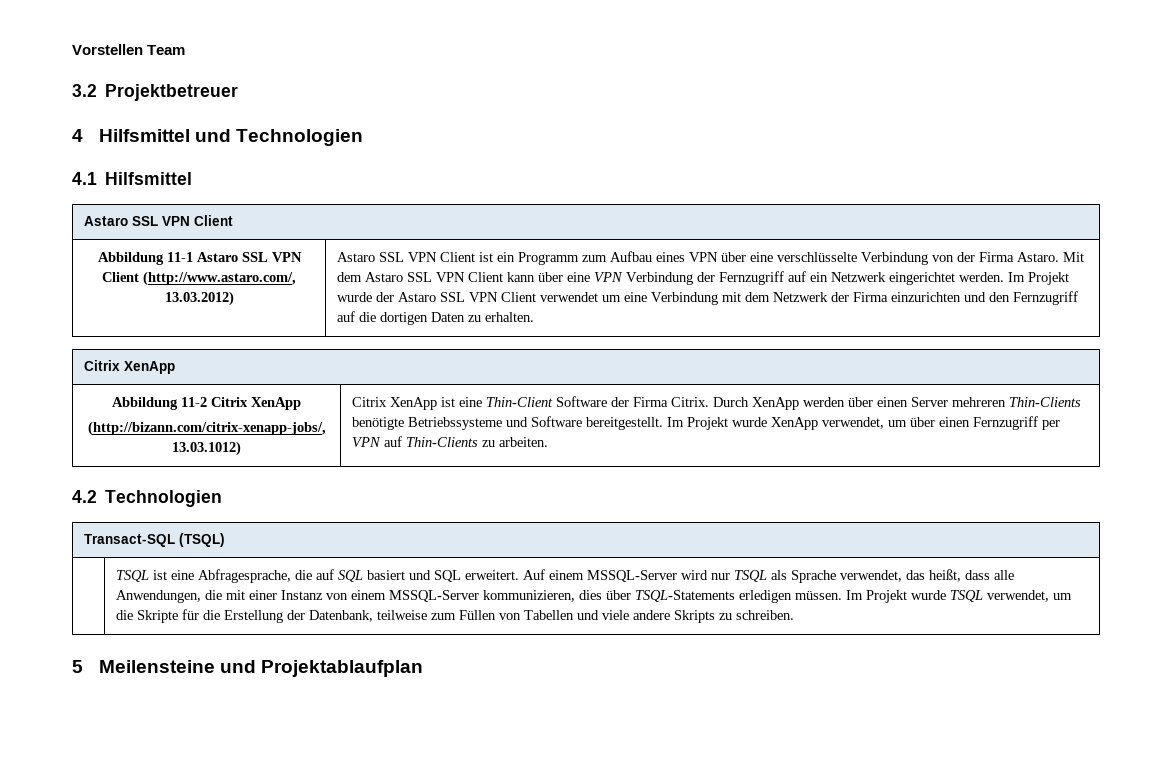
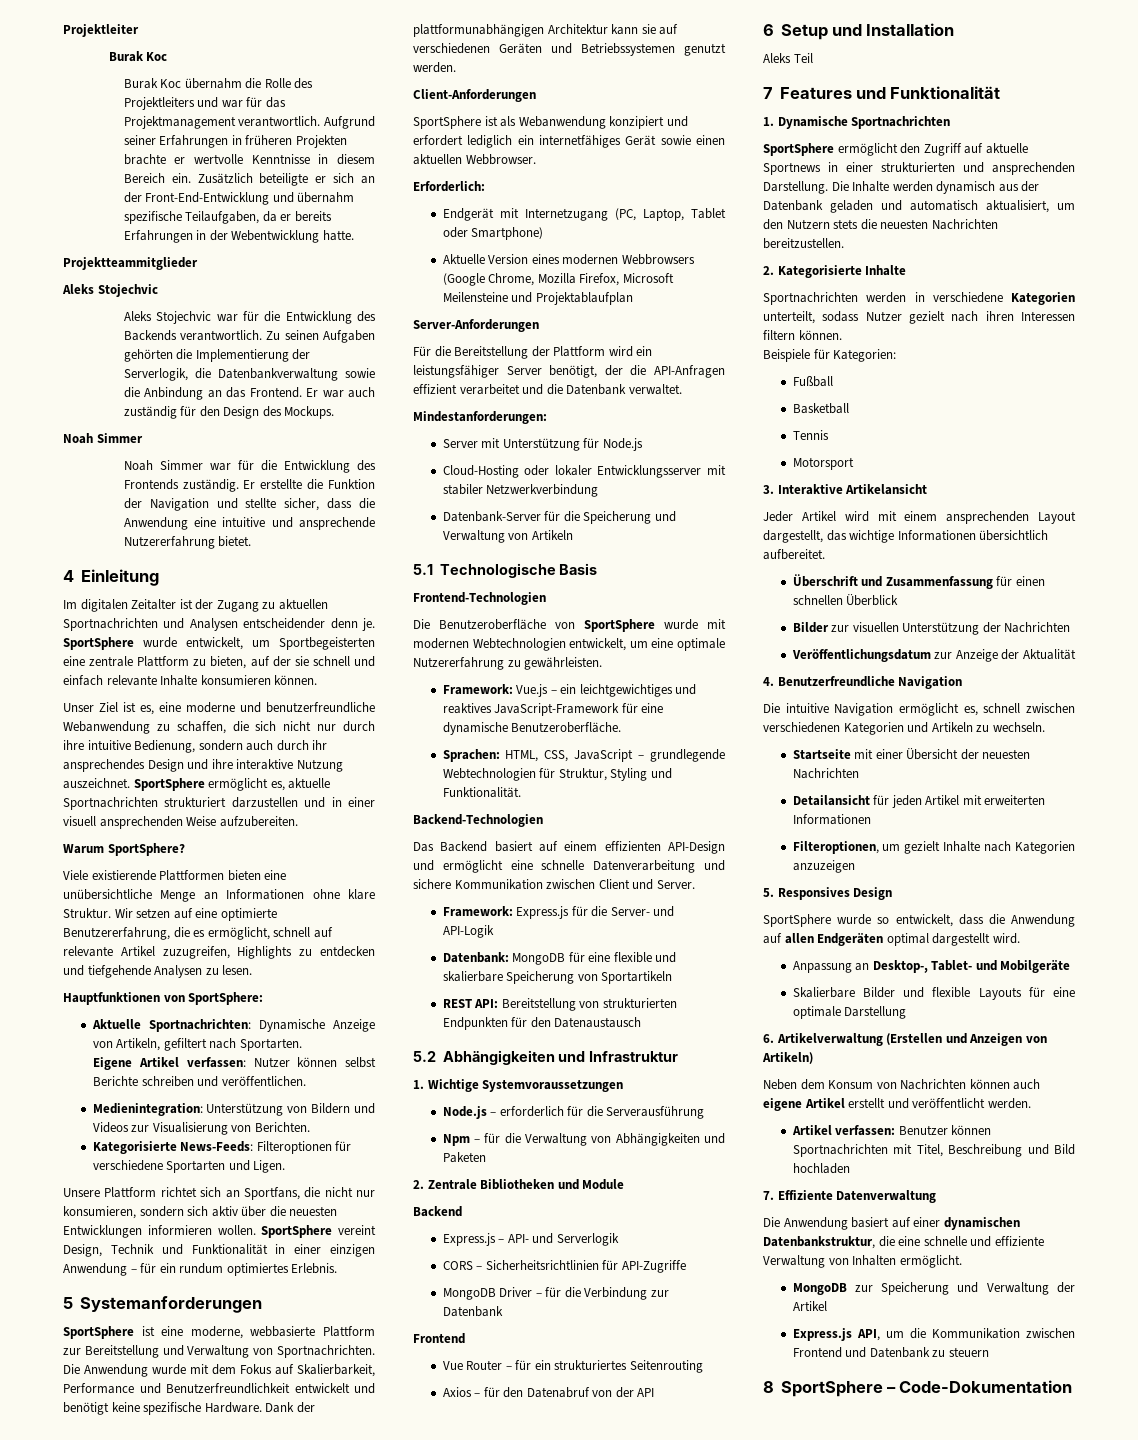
- Vorstellen Team
- 3.2 Projektbetreuer
- 4 Hilfsmittel und Technologien
- 4.1 Hilfsmittel
- Astaro SSL VPN Client
- Abbildung 11-1 Astaro SSL VPN Client (http://www.astaro.com/, 13.03.2012) | Astaro SSL VPN Client ist ein Programm zum Aufbau eines VPN über eine verschlüsselte Verbindung von der Firma Astaro. Mit dem Astaro SSL VPN Client kann über eine VPN Verbindung der Fernzugriff auf ein Netzwerk eingerichtet werden. Im Projekt wurde der Astaro SSL VPN Client verwendet um eine Verbindung mit dem Netzwerk der Firma einzurichten und den Fernzugriff auf die dortigen Daten zu erhalten.
- Citrix XenApp
- Abbildung 11-2 Citrix XenApp
- (http://bizann.com/citrix-xenapp-jobs/, 13.03.1012) | Citrix XenApp ist eine Thin-Client Software der Firma Citrix. Durch XenApp werden über einen Server mehreren Thin-Clients benötigte Betriebssysteme und Software bereitgestellt. Im Projekt wurde XenApp verwendet, um über einen Fernzugriff per VPN auf Thin-Clients zu arbeiten.
- 4.2 Technologien
- Transact-SQL (TSQL)
- | TSQL ist eine Abfragesprache, die auf SQL basiert und SQL erweitert. Auf einem MSSQL-Server wird nur TSQL als Sprache verwendet, das heißt, dass alle Anwendungen, die mit einer Instanz von einem MSSQL-Server kommunizieren, dies über TSQL-Statements erledigen müssen. Im Projekt wurde TSQL verwendet, um die Skripte für die Erstellung der Datenbank, teilweise zum Füllen von Tabellen und viele andere Skripts zu schreiben.
- 5 Meilensteine und Projektablaufplan
+ Projektleiter
+ Burak Koc
+ Burak Koc übernahm die Rolle des Projektleiters und war für das Projektmanagement verantwortlich. Aufgrund seiner Erfahrungen in früheren Projekten brachte er wertvolle Kenntnisse in diesem Bereich ein. Zusätzlich beteiligte er sich an der Front-End-Entwicklung und übernahm spezifische Teilaufgaben, da er bereits Erfahrungen in der Webentwicklung hatte.
+ Projektteammitglieder
+ Aleks Stojechvic
+ Aleks Stojechvic war für die Entwicklung des Backends verantwortlich. Zu seinen Aufgaben gehörten die Implementierung der Serverlogik, die Datenbankverwaltung sowie die Anbindung an das Frontend. Er war auch zuständig für den Design des Mockups.
+ Noah Simmer
+ Noah Simmer war für die Entwicklung des Frontends zuständig. Er erstellte die Funktion der Navigation und stellte sicher, dass die Anwendung eine intuitive und ansprechende Nutzererfahrung bietet.
+ 4 Einleitung
+ Im digitalen Zeitalter ist der Zugang zu aktuellen Sportnachrichten und Analysen entscheidender denn je. SportSphere wurde entwickelt, um Sportbegeisterten eine zentrale Plattform zu bieten, auf der sie schnell und einfach relevante Inhalte konsumieren können.
+ Unser Ziel ist es, eine moderne und benutzerfreundliche Webanwendung zu schaffen, die sich nicht nur durch ihre intuitive Bedienung, sondern auch durch ihr ansprechendes Design und ihre interaktive Nutzung auszeichnet. SportSphere ermöglicht es, aktuelle Sportnachrichten strukturiert darzustellen und in einer visuell ansprechenden Weise aufzubereiten.
+ Warum SportSphere?
+ Viele existierende Plattformen bieten eine unübersichtliche Menge an Informationen ohne klare Struktur. Wir setzen auf eine optimierte Benutzererfahrung, die es ermöglicht, schnell auf relevante Artikel zuzugreifen, Highlights zu entdecken und tiefgehende Analysen zu lesen.
+ Hauptfunktionen von SportSphere:
+ Aktuelle Sportnachrichten: Dynamische Anzeige von Artikeln, gefiltert nach Sportarten.
+ Eigene Artikel verfassen: Nutzer können selbst Berichte schreiben und veröffentlichen.
+ Medienintegration: Unterstützung von Bildern und Videos zur Visualisierung von Berichten.
+ Kategorisierte News-Feeds: Filteroptionen für verschiedene Sportarten und Ligen.
+ Unsere Plattform richtet sich an Sportfans, die nicht nur konsumieren, sondern sich aktiv über die neuesten Entwicklungen informieren wollen. SportSphere vereint Design, Technik und Funktionalität in einer einzigen Anwendung – für ein rundum optimiertes Erlebnis.
+ 5 Systemanforderungen
+ SportSphere ist eine moderne, webbasierte Plattform zur Bereitstellung und Verwaltung von Sportnachrichten. Die Anwendung wurde mit dem Fokus auf Skalierbarkeit, Performance und Benutzerfreundlichkeit entwickelt und benötigt keine spezifische Hardware. Dank der plattformunabhängigen Architektur kann sie auf verschiedenen Geräten und Betriebssystemen genutzt werden.
+ Client-Anforderungen
+ SportSphere ist als Webanwendung konzipiert und erfordert lediglich ein internetfähiges Gerät sowie einen aktuellen Webbrowser.
+ Erforderlich:
+ Endgerät mit Internetzugang (PC, Laptop, Tablet oder Smartphone)
+ Aktuelle Version eines modernen Webbrowsers (Google Chrome, Mozilla Firefox, Microsoft Meilensteine und Projektablaufplan
+ Server-Anforderungen
+ Für die Bereitstellung der Plattform wird ein leistungsfähiger Server benötigt, der die API-Anfragen effizient verarbeitet und die Datenbank verwaltet.
+ Mindestanforderungen:
+ Server mit Unterstützung für Node.js
+ Cloud-Hosting oder lokaler Entwicklungsserver mit stabiler Netzwerkverbindung
+ Datenbank-Server für die Speicherung und Verwaltung von Artikeln
+ 5.1 Technologische Basis
+ Frontend-Technologien
+ Die Benutzeroberfläche von SportSphere wurde mit modernen Webtechnologien entwickelt, um eine optimale Nutzererfahrung zu gewährleisten.
+ Framework: Vue.js – ein leichtgewichtiges und reaktives JavaScript-Framework für eine dynamische Benutzeroberfläche.
+ Sprachen: HTML, CSS, JavaScript – grundlegende Webtechnologien für Struktur, Styling und Funktionalität.
+ Backend-Technologien
+ Das Backend basiert auf einem effizienten API-Design und ermöglicht eine schnelle Datenverarbeitung und sichere Kommunikation zwischen Client und Server.
+ Framework: Express.js für die Server- und API-Logik
+ Datenbank: MongoDB für eine flexible und skalierbare Speicherung von Sportartikeln
+ REST API: Bereitstellung von strukturierten Endpunkten für den Datenaustausch
+ 5.2 Abhängigkeiten und Infrastruktur
+ 1. Wichtige Systemvoraussetzungen
+ Node.js – erforderlich für die Serverausführung
+ Npm – für die Verwaltung von Abhängigkeiten und Paketen
+ 2. Zentrale Bibliotheken und Module
+ Backend
+ Express.js – API- und Serverlogik
+ CORS – Sicherheitsrichtlinien für API-Zugriffe
+ MongoDB Driver – für die Verbindung zur Datenbank
+ Frontend
+ Vue Router – für ein strukturiertes Seitenrouting
+ Axios – für den Datenabruf von der API
+ 6 Setup und Installation
+ Aleks Teil
+ 7 Features und Funktionalität
+ 1. Dynamische Sportnachrichten
+ SportSphere ermöglicht den Zugriff auf aktuelle Sportnews in einer strukturierten und ansprechenden Darstellung. Die Inhalte werden dynamisch aus der Datenbank geladen und automatisch aktualisiert, um den Nutzern stets die neuesten Nachrichten bereitzustellen.
+ 2. Kategorisierte Inhalte
+ Sportnachrichten werden in verschiedene Kategorien unterteilt, sodass Nutzer gezielt nach ihren Interessen filtern können.
+ Beispiele für Kategorien:
+ Fußball
+ Basketball
+ Tennis
+ Motorsport
+ 3. Interaktive Artikelansicht
+ Jeder Artikel wird mit einem ansprechenden Layout dargestellt, das wichtige Informationen übersichtlich aufbereitet.
+ Überschrift und Zusammenfassung für einen schnellen Überblick
+ Bilder zur visuellen Unterstützung der Nachrichten
+ Veröffentlichungsdatum zur Anzeige der Aktualität
+ 4. Benutzerfreundliche Navigation
+ Die intuitive Navigation ermöglicht es, schnell zwischen verschiedenen Kategorien und Artikeln zu wechseln.
+ Startseite mit einer Übersicht der neuesten Nachrichten
+ Detailansicht für jeden Artikel mit erweiterten Informationen
+ Filteroptionen, um gezielt Inhalte nach Kategorien anzuzeigen
+ 5. Responsives Design
+ SportSphere wurde so entwickelt, dass die Anwendung auf allen Endgeräten optimal dargestellt wird.
+ Anpassung an Desktop-, Tablet- und Mobilgeräte
+ Skalierbare Bilder und flexible Layouts für eine optimale Darstellung
+ 6. Artikelverwaltung (Erstellen und Anzeigen von Artikeln)
+ Neben dem Konsum von Nachrichten können auch eigene Artikel erstellt und veröffentlicht werden.
+ Artikel verfassen: Benutzer können Sportnachrichten mit Titel, Beschreibung und Bild hochladen
+ 7. Effiziente Datenverwaltung
+ Die Anwendung basiert auf einer dynamischen Datenbankstruktur, die eine schnelle und effiziente Verwaltung von Inhalten ermöglicht.
+ MongoDB zur Speicherung und Verwaltung der Artikel
+ Express.js API, um die Kommunikation zwischen Frontend und Datenbank zu steuern
+ 8 SportSphere – Code-Dokumentation

